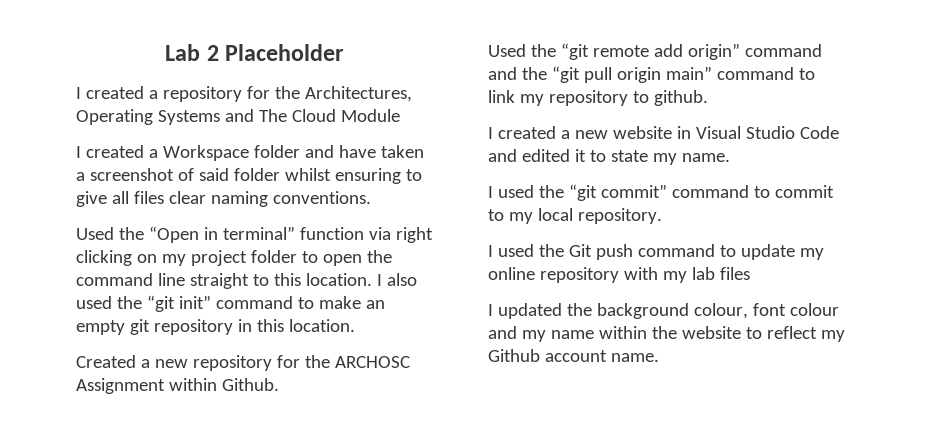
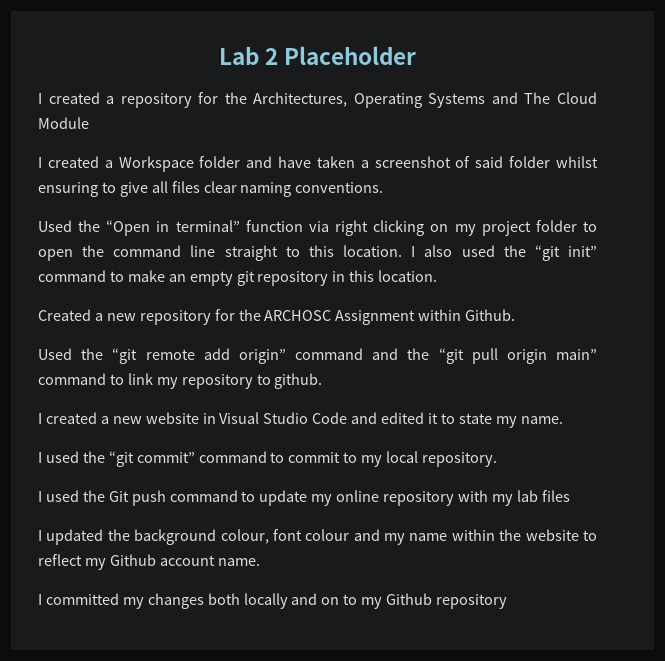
+ I committed my changes both locally and on to my Github repository

